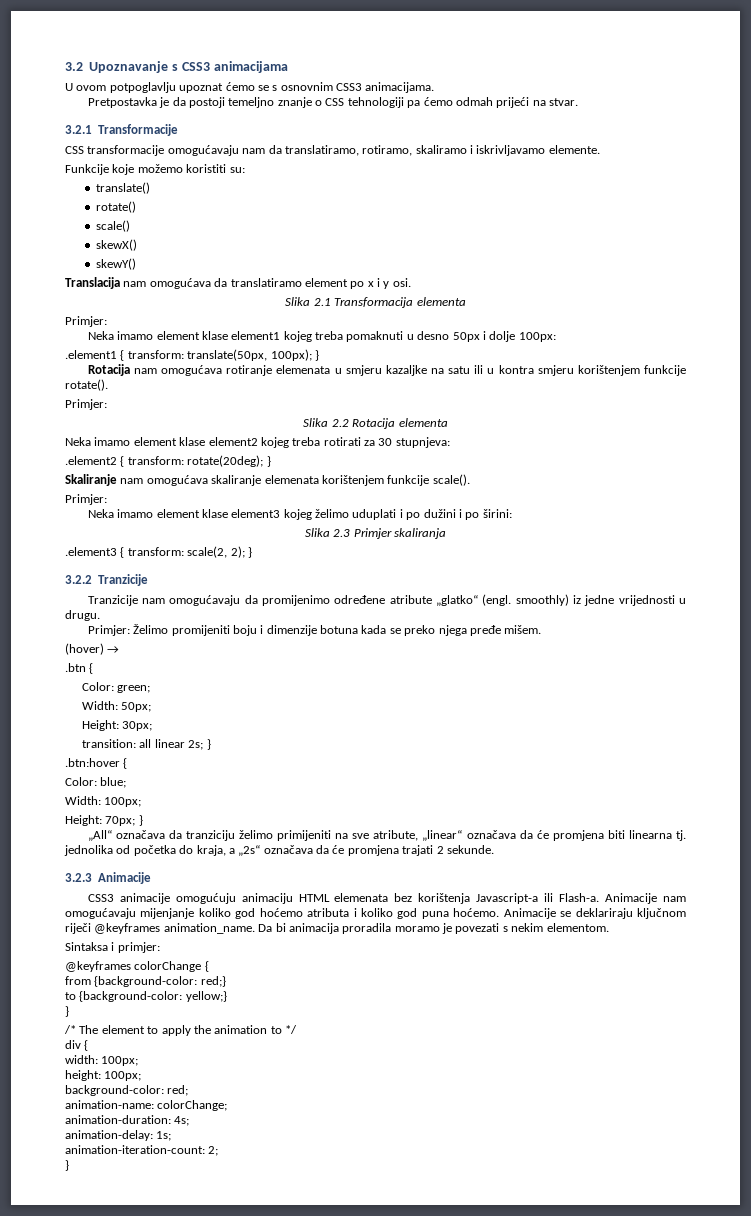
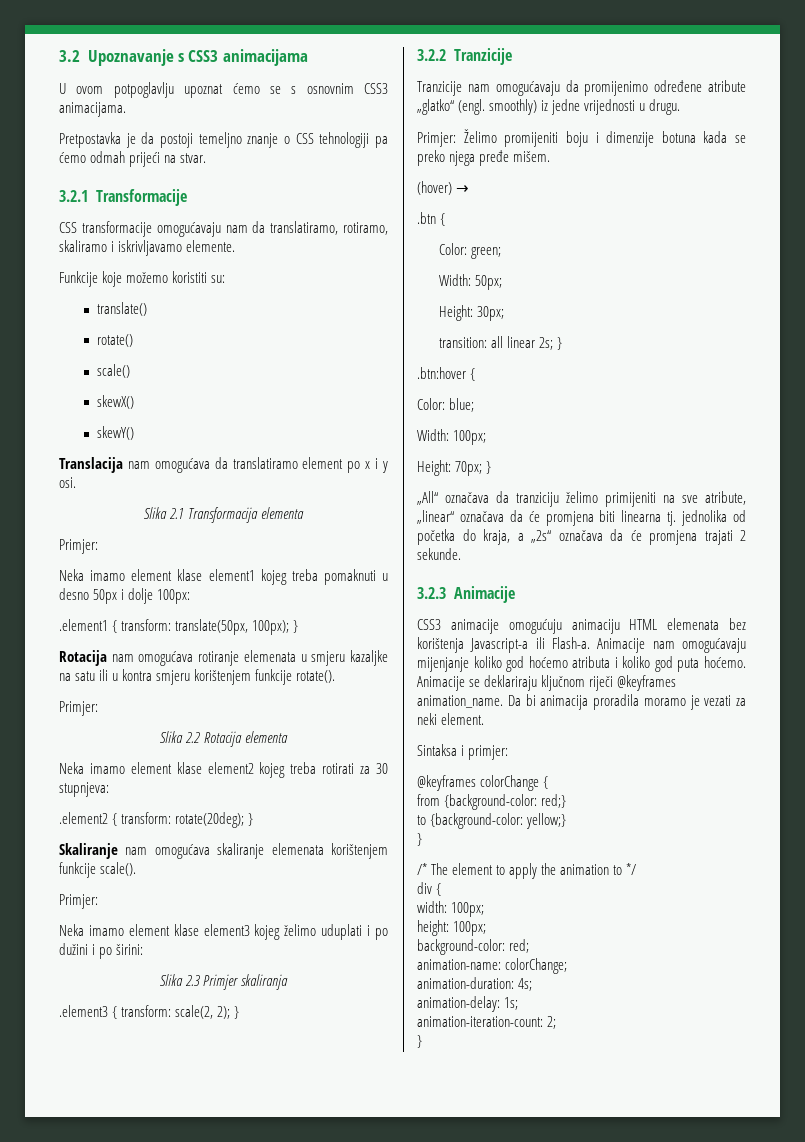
- Animacije nam omogućavaju mijenjanje koliko god hoćemo atributa i koliko god puna hoćemo.
+ Animacije nam omogućavaju mijenjanje koliko god hoćemo atributa i koliko god puta hoćemo.
- Da bi animacija proradila moramo je povezati s nekim elementom.
+ Da bi animacija proradila moramo je vezati za neki element.

